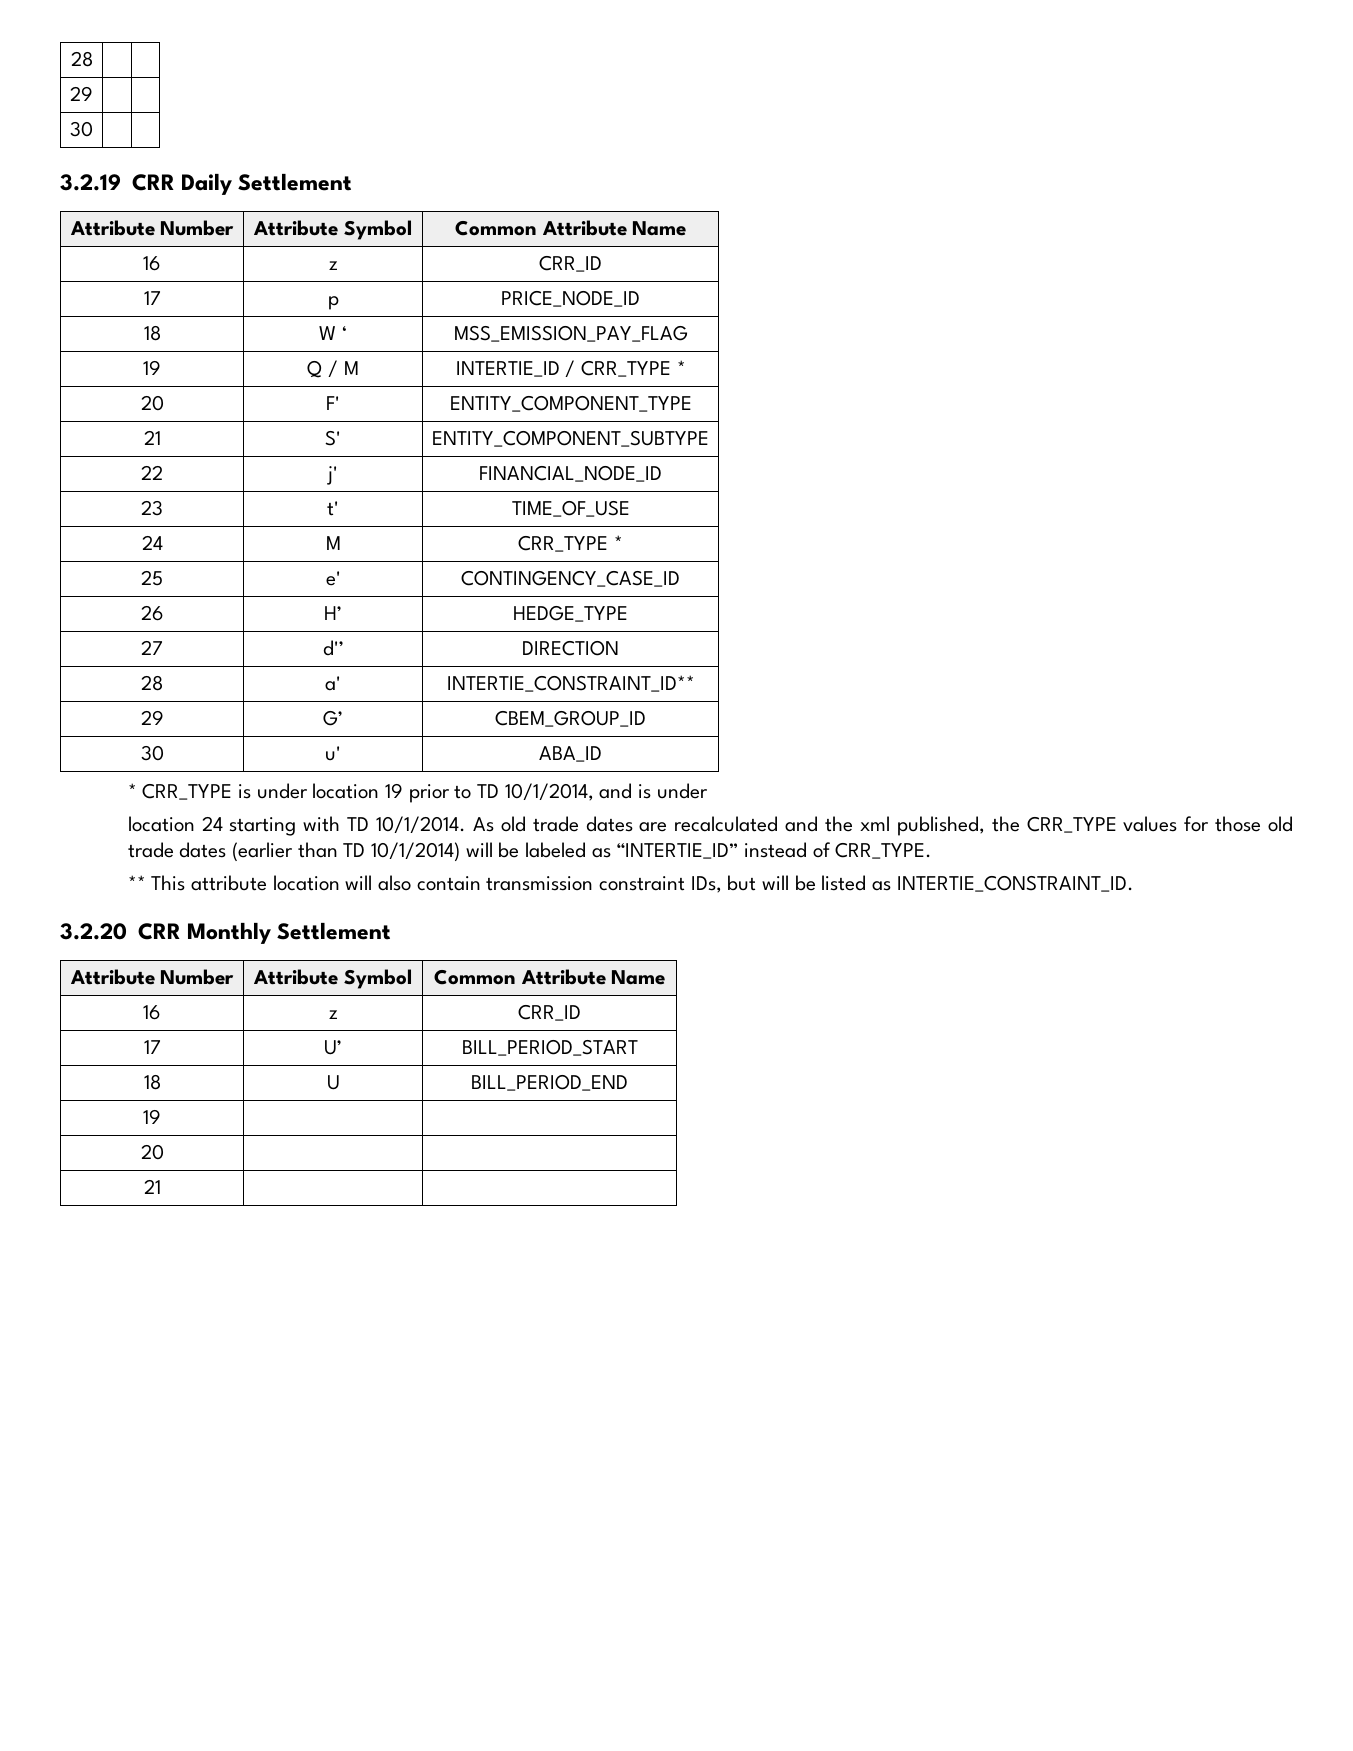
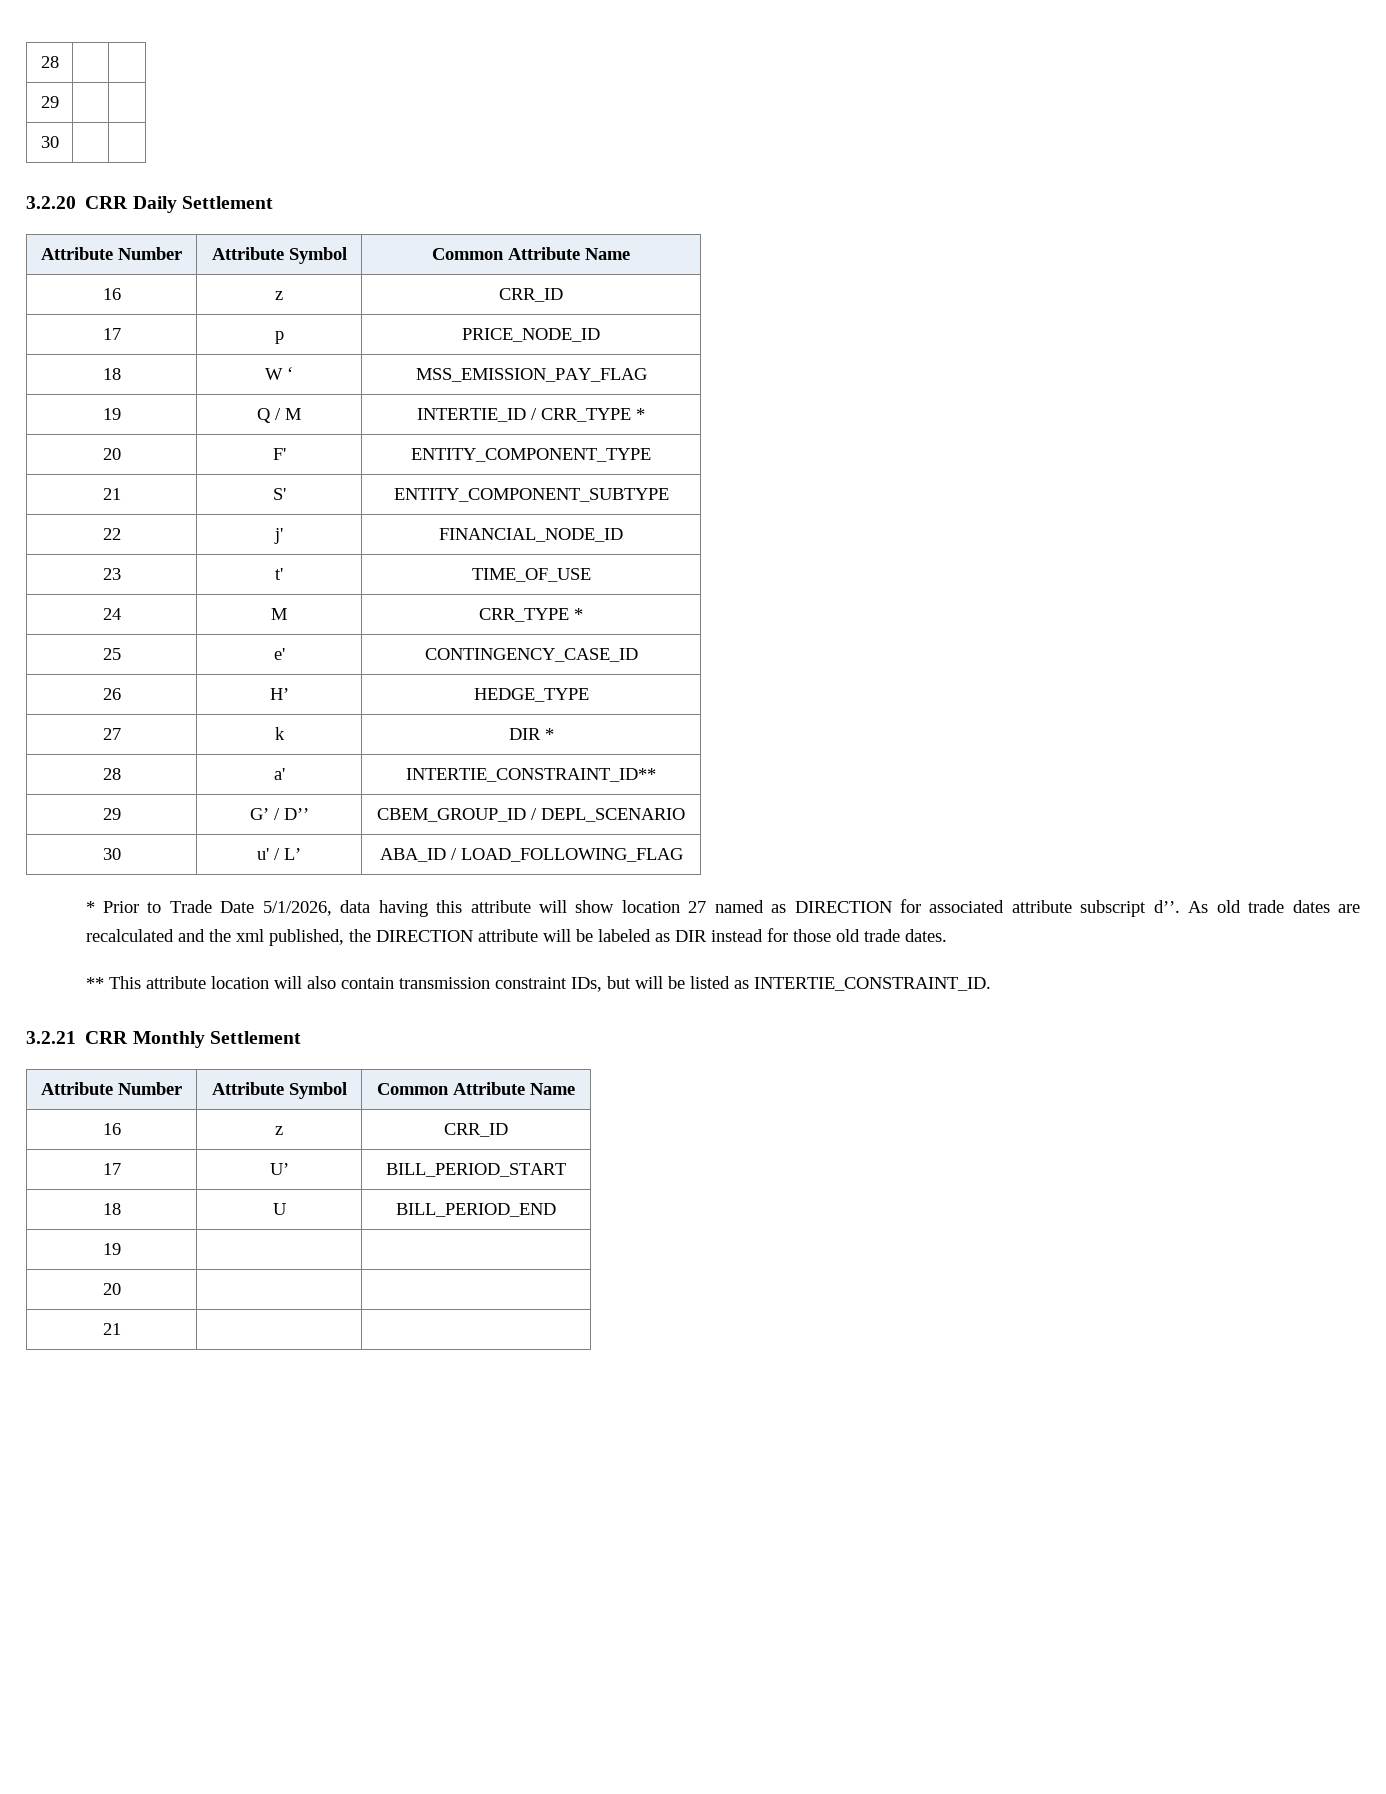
- 3.2.19 CRR Daily Settlement
+ 3.2.20 CRR Daily Settlement
- 27 | d'’ | DIRECTION
+ 27 | k | DIR *
- 29 | G’ | CBEM_GROUP_ID
+ 29 | G’ / D’’ | CBEM_GROUP_ID / DEPL_SCENARIO
- 30 | u' | ABA_ID
- * CRR_TYPE is under location 19 prior to TD 10/1/2014, and is under
- location 24 starting with TD 10/1/2014.
+ 30 | u' / L’ | ABA_ID / LOAD_FOLLOWING_FLAG
+ * Prior to Trade Date 5/1/2026, data having this attribute will show location 27 named as DIRECTION for associated attribute subscript d’’.
- As old trade dates are recalculated and the xml published, the CRR_TYPE values for those old trade dates (earlier than TD 10/1/2014) will be labeled as “INTERTIE_ID” instead of CRR_TYPE.
+ As old trade dates are recalculated and the xml published, the DIRECTION attribute will be labeled as DIR instead for those old trade dates.
- 3.2.20 CRR Monthly Settlement
+ 3.2.21 CRR Monthly Settlement

